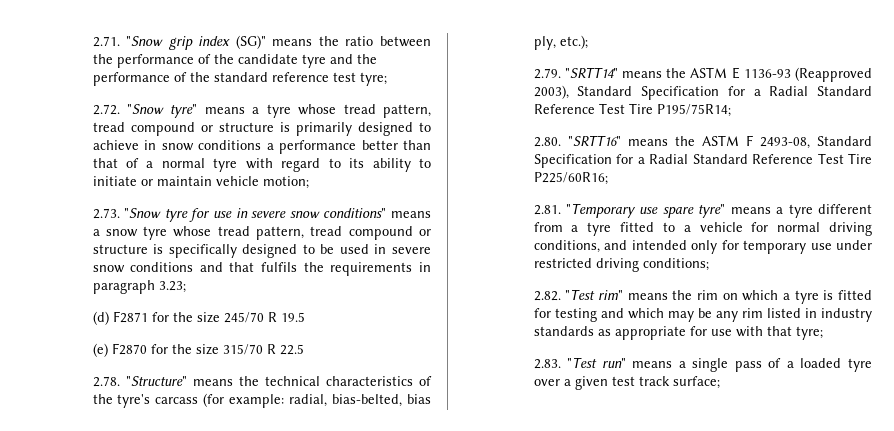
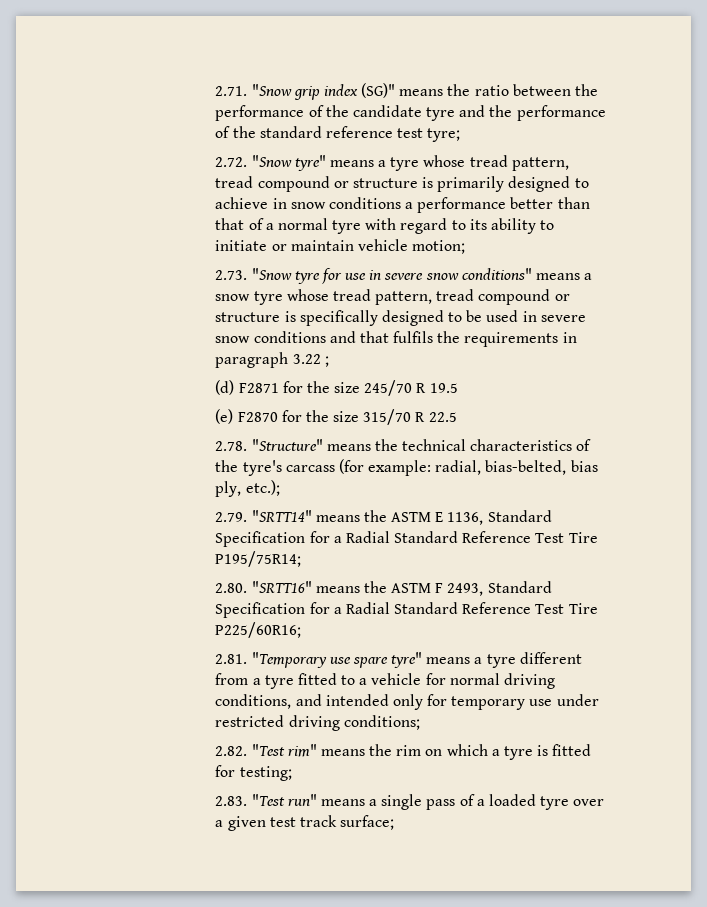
- 2.73. "Snow tyre for use in severe snow conditions" means a snow tyre whose tread pattern, tread compound or structure is specifically designed to be used in severe snow conditions and that fulfils the requirements in paragraph 3.23;
+ 2.73. "Snow tyre for use in severe snow conditions" means a snow tyre whose tread pattern, tread compound or structure is specifically designed to be used in severe snow conditions and that fulfils the requirements in paragraph 3.22 ;
- 2.79. "SRTT14" means the ASTM E 1136-93 (Reapproved 2003), Standard Specification for a Radial Standard Reference Test Tire P195/75R14;
+ 2.79. "SRTT14" means the ASTM E 1136, Standard Specification for a Radial Standard Reference Test Tire P195/75R14;
- 2.80. "SRTT16" means the ASTM F 2493-08, Standard Specification for a Radial Standard Reference Test Tire P225/60R16;
+ 2.80. "SRTT16" means the ASTM F 2493, Standard Specification for a Radial Standard Reference Test Tire P225/60R16;
- 2.82. "Test rim" means the rim on which a tyre is fitted for testing and which may be any rim listed in industry standards as appropriate for use with that tyre;
+ 2.82. "Test rim" means the rim on which a tyre is fitted for testing;

